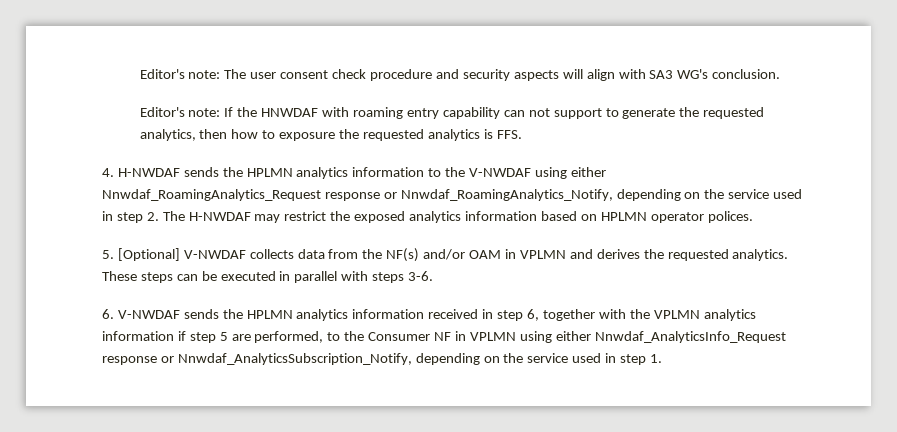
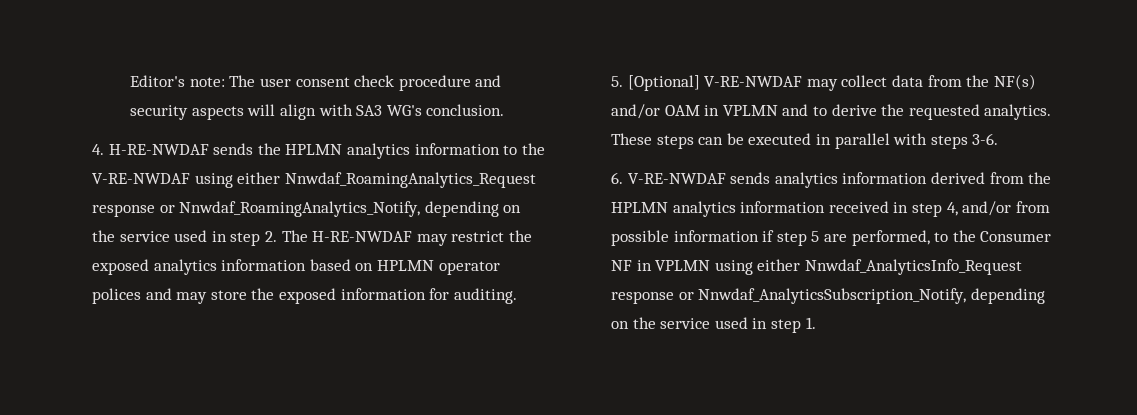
- Editor's note: If the HNWDAF with roaming entry capability can not support to generate the requested analytics, then how to exposure the requested analytics is FFS.
- 4. H-NWDAF sends the HPLMN analytics information to the V-NWDAF using either Nnwdaf_RoamingAnalytics_Request response or Nnwdaf_RoamingAnalytics_Notify, depending on the service used in step 2. The H-NWDAF may restrict the exposed analytics information based on HPLMN operator polices.
+ 4. H-RE-NWDAF sends the HPLMN analytics information to the V-RE-NWDAF using either Nnwdaf_RoamingAnalytics_Request response or Nnwdaf_RoamingAnalytics_Notify, depending on the service used in step 2. The H-RE-NWDAF may restrict the exposed analytics information based on HPLMN operator polices and may store the exposed information for auditing.
- 5. [Optional] V-NWDAF collects data from the NF(s) and/or OAM in VPLMN and derives the requested analytics.
+ 5. [Optional] V-RE-NWDAF may collect data from the NF(s) and/or OAM in VPLMN and to derive the requested analytics.
- 6. V-NWDAF sends the HPLMN analytics information received in step 6, together with the VPLMN analytics information if step 5 are performed, to the Consumer NF in VPLMN using either Nnwdaf_AnalyticsInfo_Request response or Nnwdaf_AnalyticsSubscription_Notify, depending on the service used in step 1.
+ 6. V-RE-NWDAF sends analytics information derived from the HPLMN analytics information received in step 4, and/or from possible information if step 5 are performed, to the Consumer NF in VPLMN using either Nnwdaf_AnalyticsInfo_Request response or Nnwdaf_AnalyticsSubscription_Notify, depending on the service used in step 1.

